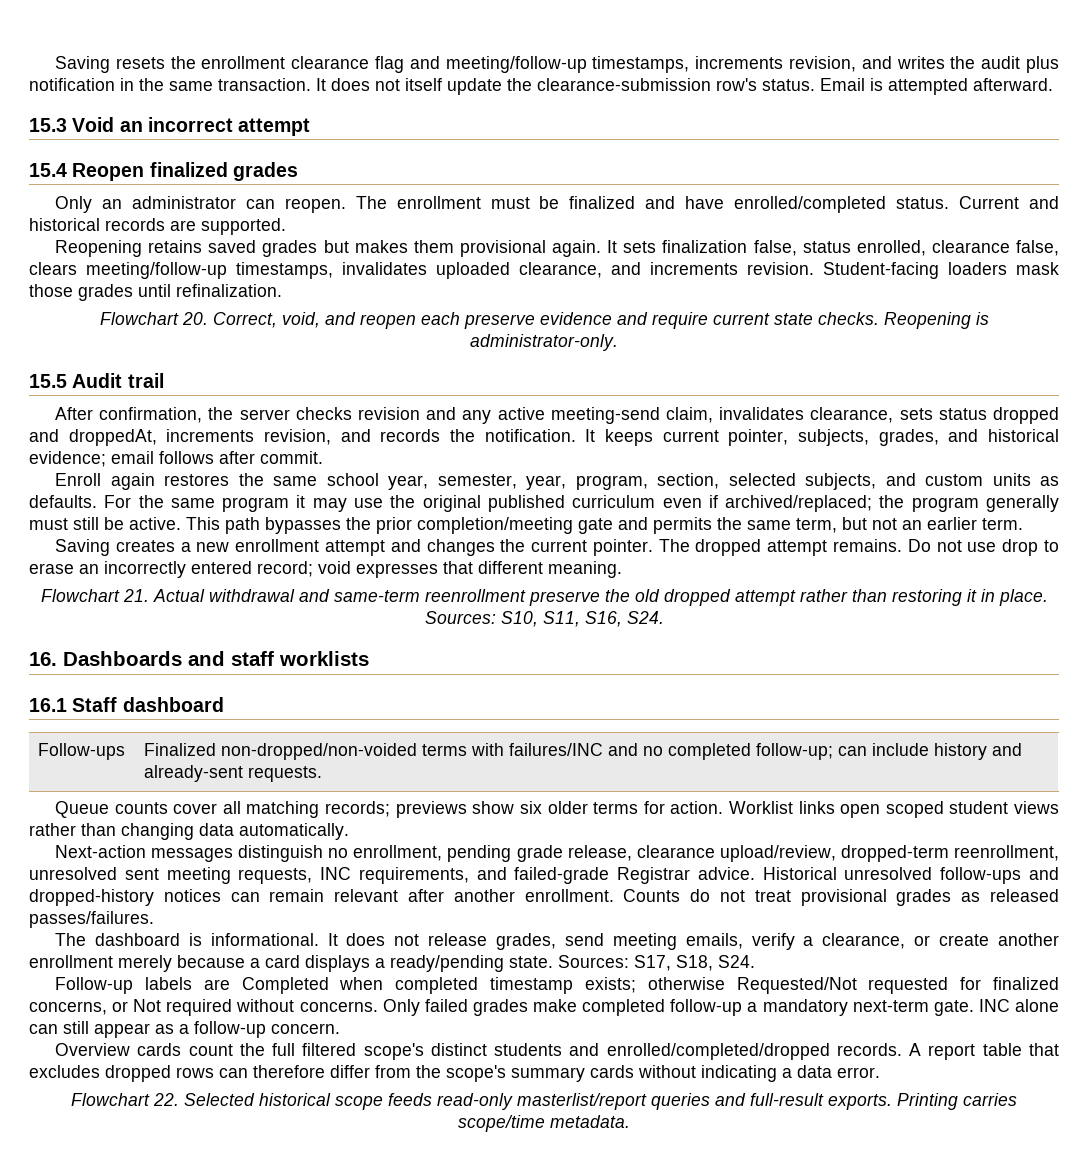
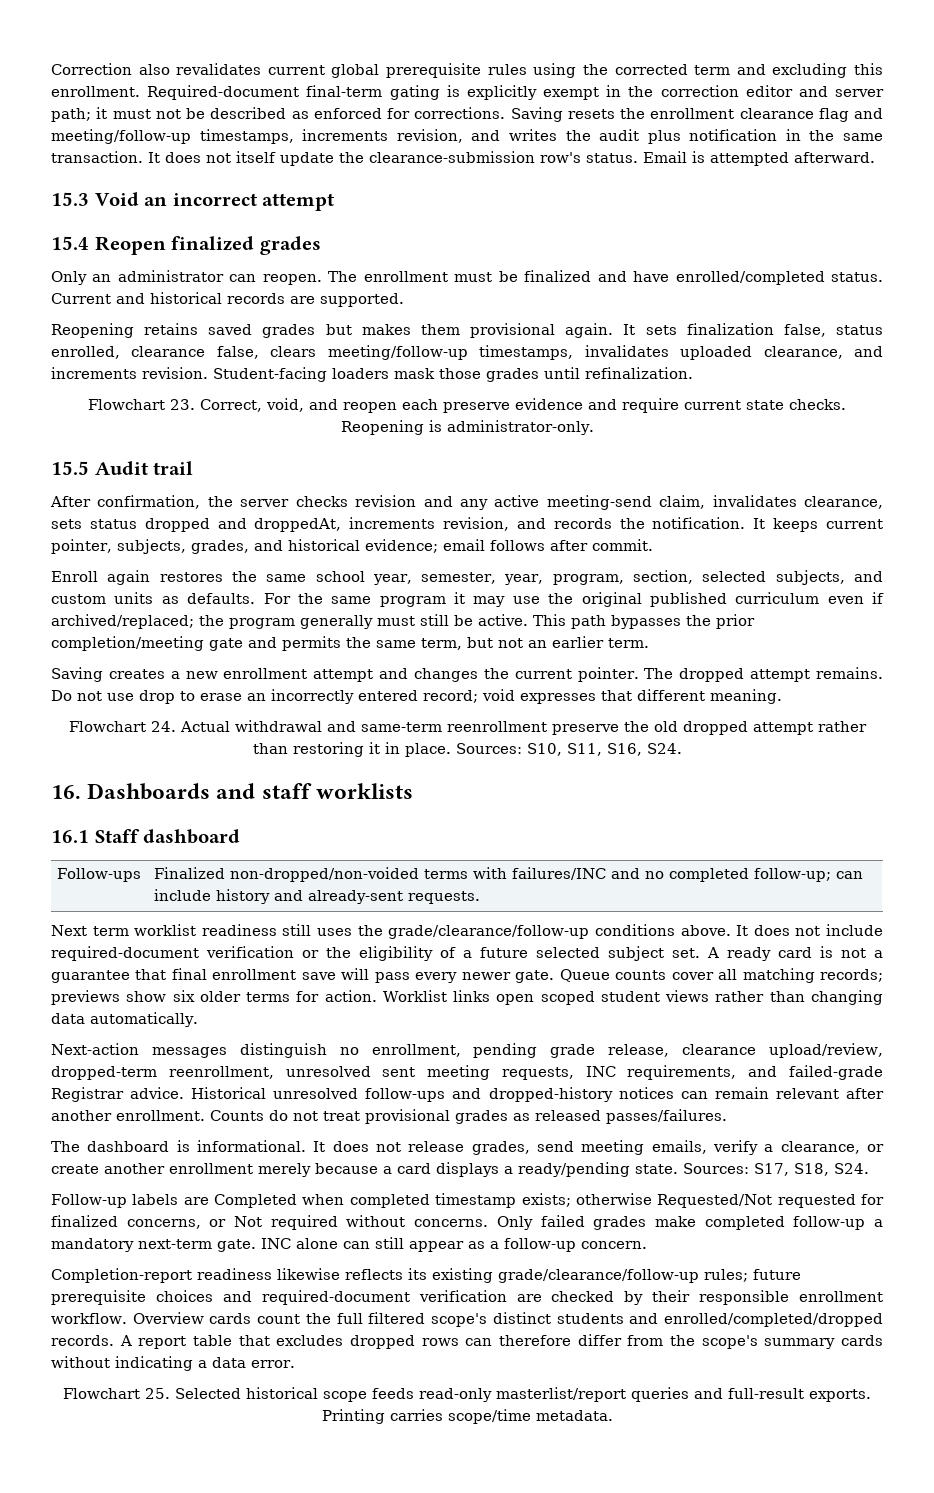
+ Correction also revalidates current global prerequisite rules using the corrected term and excluding this enrollment. Required-document final-term gating is explicitly exempt in the correction editor and server path; it must not be described as enforced for corrections.
- Flowchart 20. Correct, void, and reopen each preserve evidence and require current state checks.
+ Flowchart 23. Correct, void, and reopen each preserve evidence and require current state checks.
- Flowchart 21. Actual withdrawal and same-term reenrollment preserve the old dropped attempt rather than restoring it in place.
+ Flowchart 24. Actual withdrawal and same-term reenrollment preserve the old dropped attempt rather than restoring it in place.
+ Next term worklist readiness still uses the grade/clearance/follow-up conditions above. It does not include required-document verification or the eligibility of a future selected subject set. A ready card is not a guarantee that final enrollment save will pass every newer gate.
+ Completion-report readiness likewise reflects its existing grade/clearance/follow-up rules; future prerequisite choices and required-document verification are checked by their responsible enrollment workflow.
- Flowchart 22. Selected historical scope feeds read-only masterlist/report queries and full-result exports.
+ Flowchart 25. Selected historical scope feeds read-only masterlist/report queries and full-result exports.

